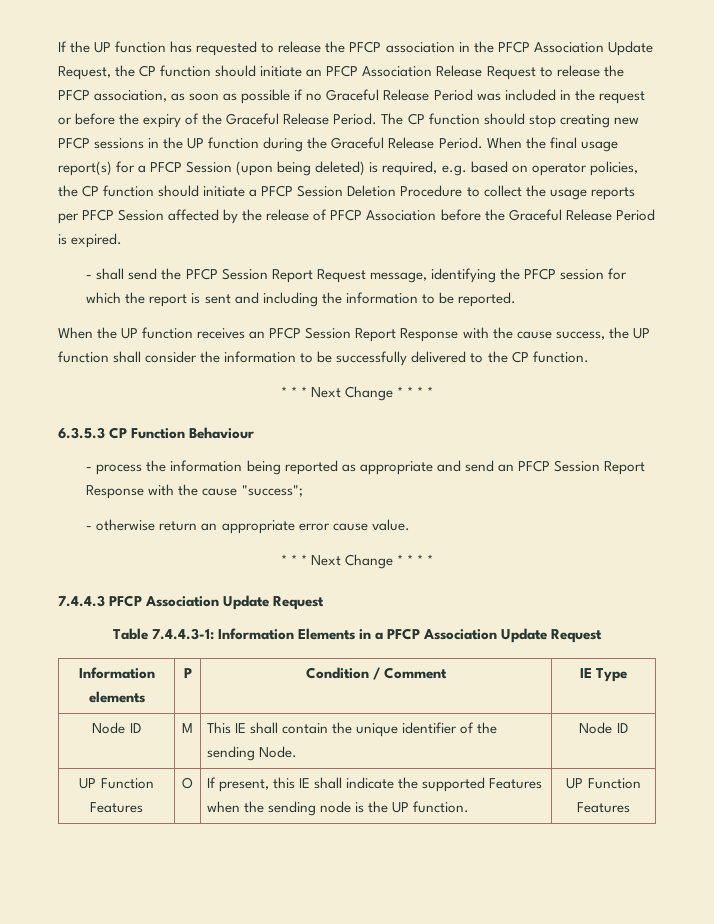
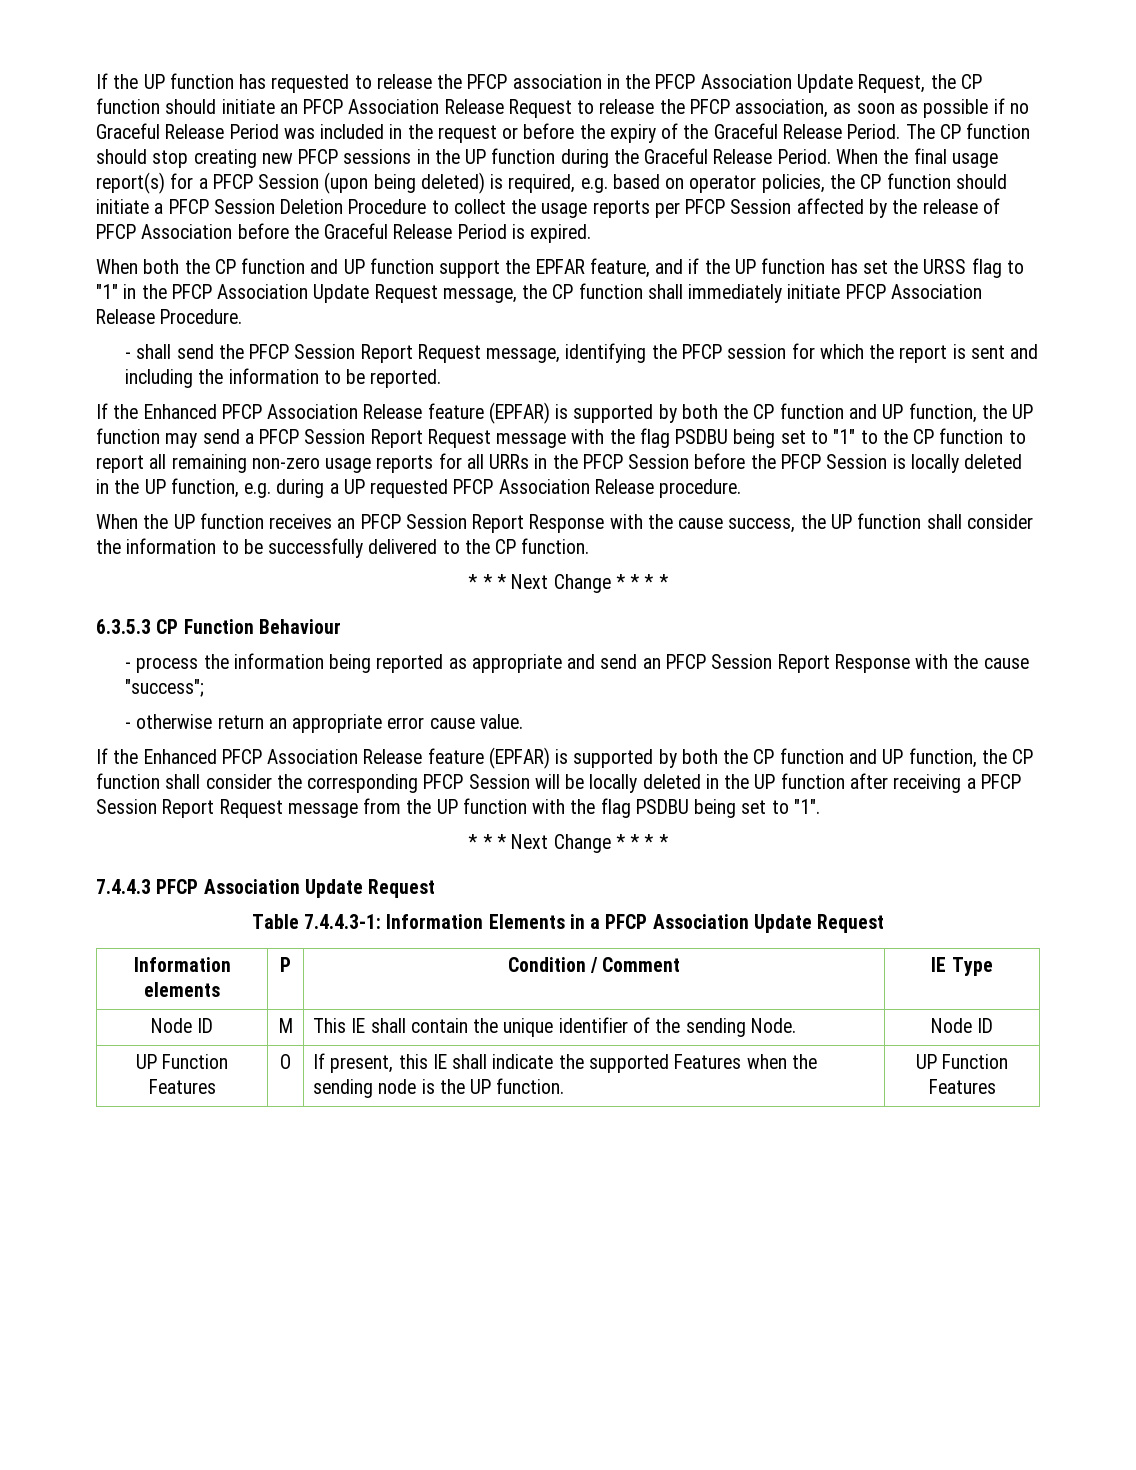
+ When both the CP function and UP function support the EPFAR feature, and if the UP function has set the URSS flag to "1" in the PFCP Association Update Request message, the CP function shall immediately initiate PFCP Association Release Procedure.
+ If the Enhanced PFCP Association Release feature (EPFAR) is supported by both the CP function and UP function, the UP function may send a PFCP Session Report Request message with the flag PSDBU being set to "1" to the CP function to report all remaining non-zero usage reports for all URRs in the PFCP Session before the PFCP Session is locally deleted in the UP function, e.g. during a UP requested PFCP Association Release procedure.
+ If the Enhanced PFCP Association Release feature (EPFAR) is supported by both the CP function and UP function, the CP function shall consider the corresponding PFCP Session will be locally deleted in the UP function after receiving a PFCP Session Report Request message from the UP function with the flag PSDBU being set to "1".

